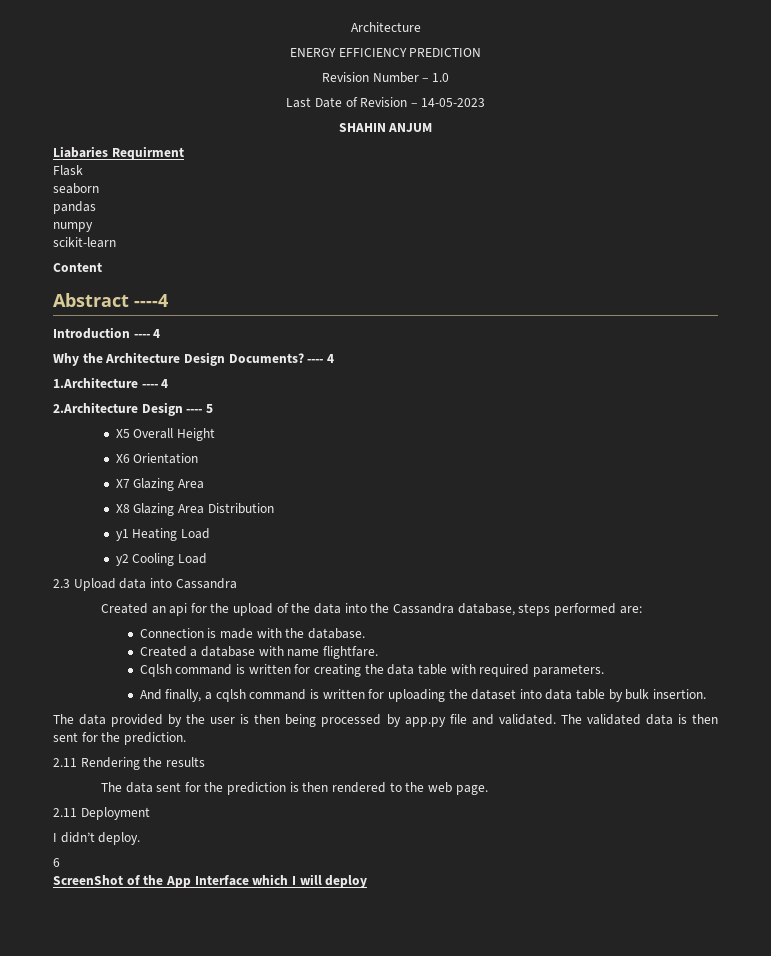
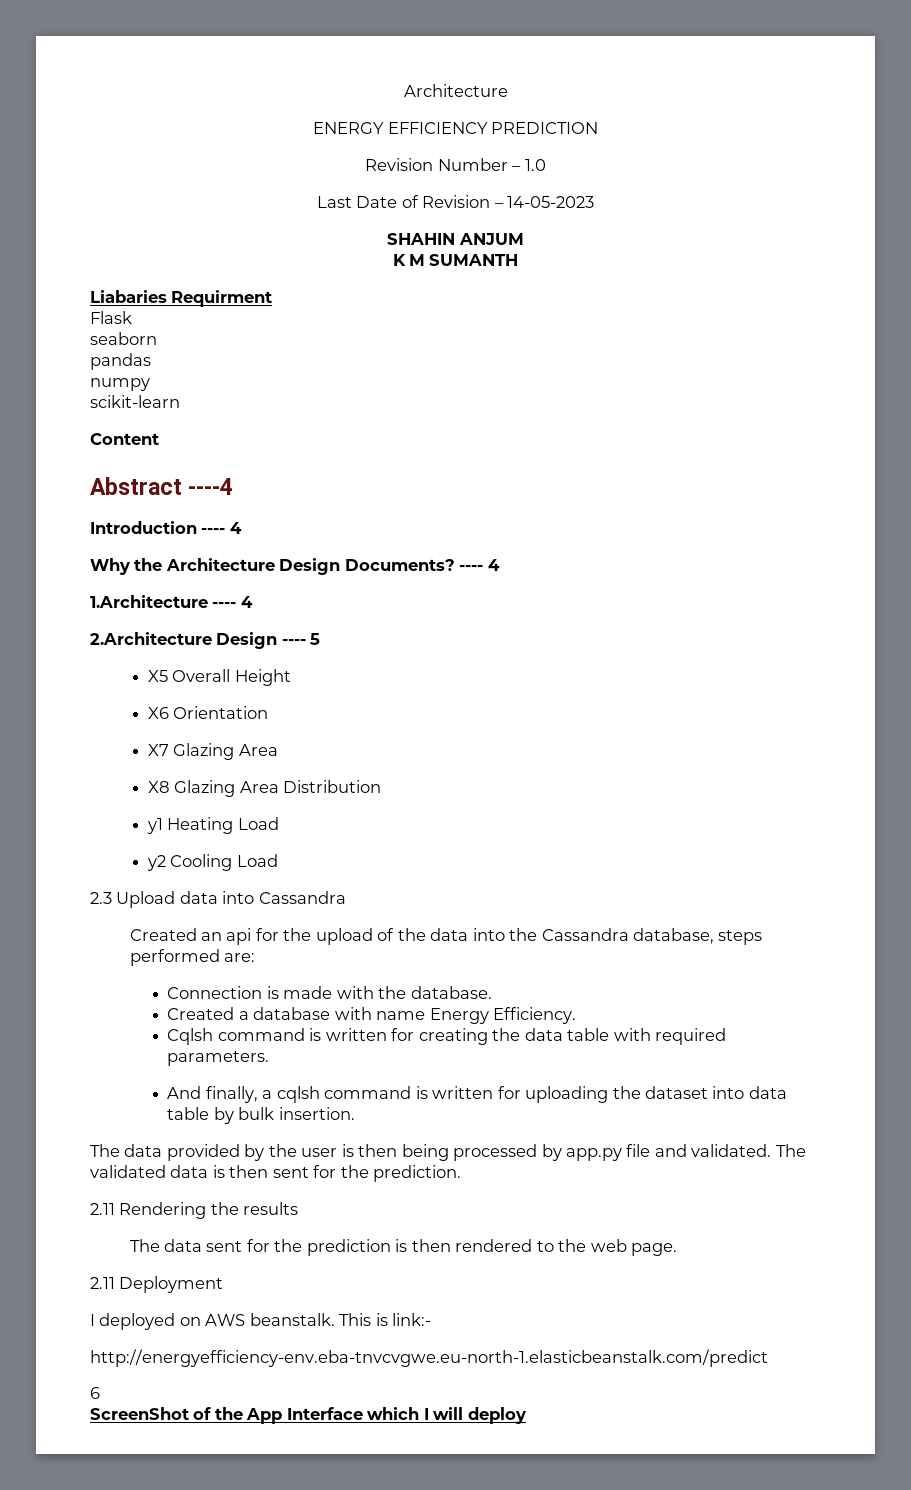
+ K M SUMANTH
- Created a database with name flightfare.
+ Created a database with name Energy Efficiency.
- I didn’t deploy.
+ I deployed on AWS beanstalk. This is link:-
+ http://energyefficiency-env.eba-tnvcvgwe.eu-north-1.elasticbeanstalk.com/predict

